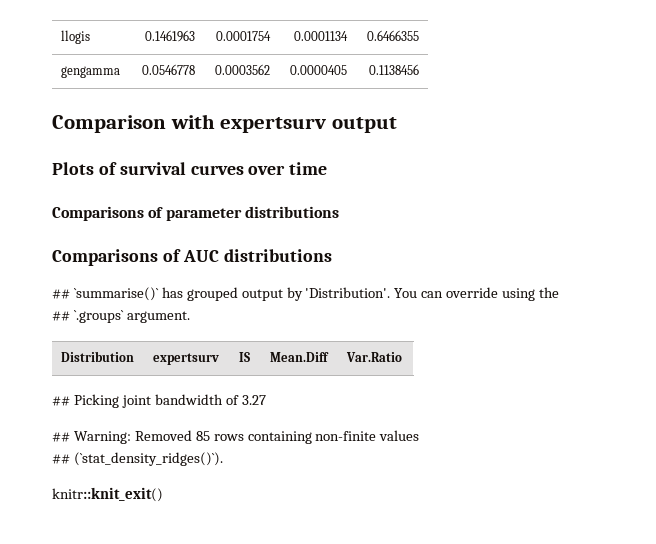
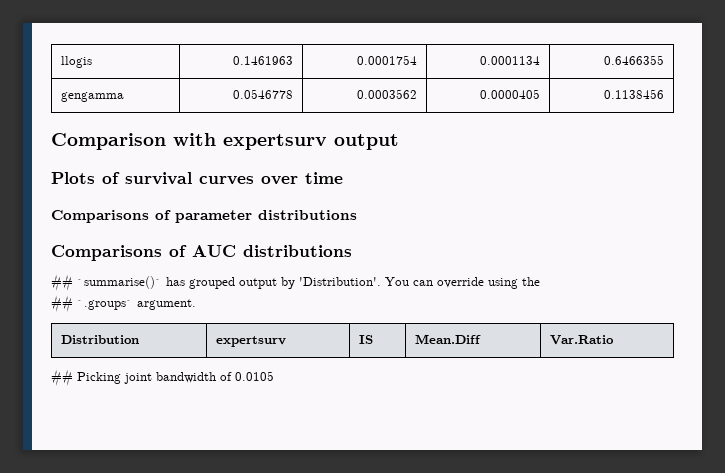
- ## Picking joint bandwidth of 3.27
- ## Warning: Removed 85 rows containing non-finite values
- ## (`stat_density_ridges()`).
- knitr::knit_exit()
+ ## Picking joint bandwidth of 0.0105

